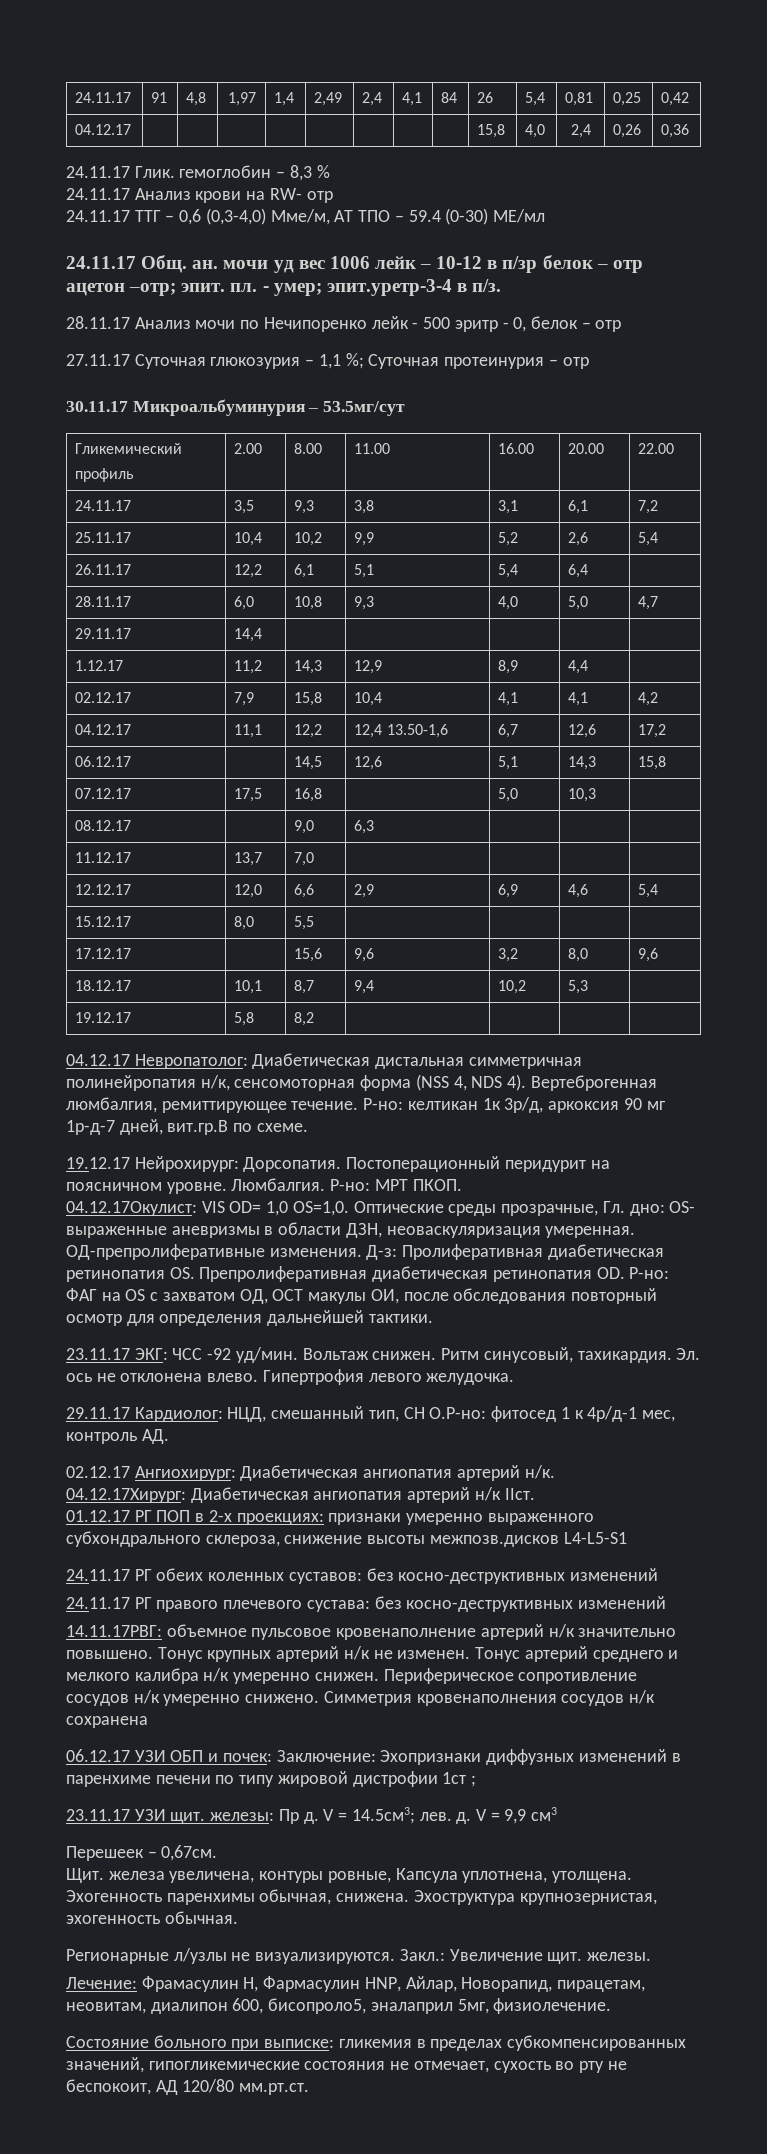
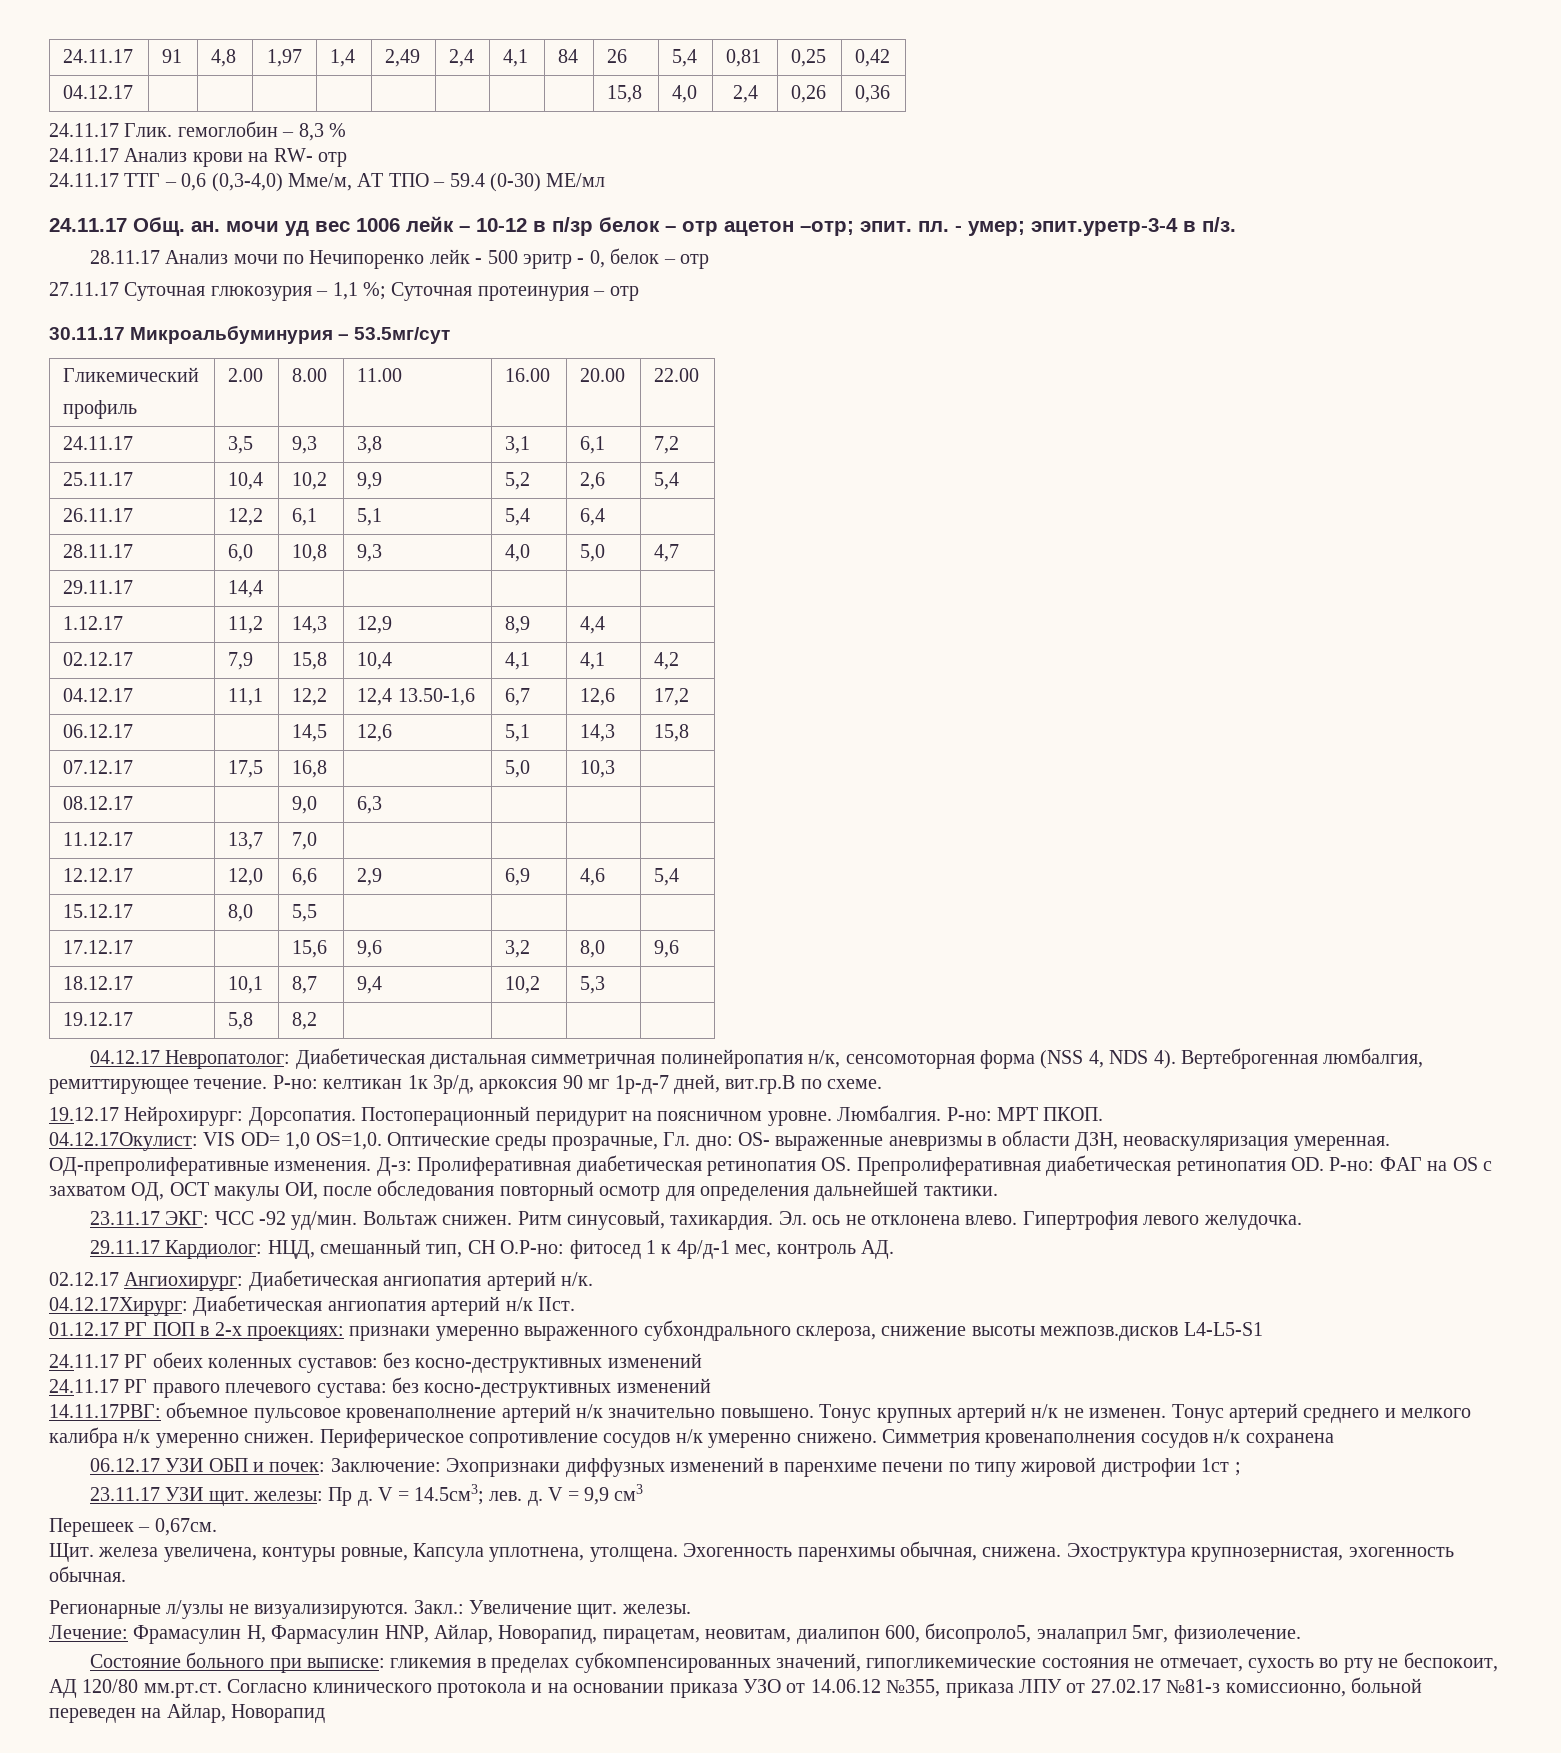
- Состояние больного при выписке: гликемия в пределах субкомпенсированных значений, гипогликемические состояния не отмечает, сухость во рту не беспокоит, АД 120/80 мм.рт.ст.
+ Состояние больного при выписке: гликемия в пределах субкомпенсированных значений, гипогликемические состояния не отмечает, сухость во рту не беспокоит, АД 120/80 мм.рт.ст. Согласно клинического протокола и на основании приказа УЗО от 14.06.12 №355, приказа ЛПУ от 27.02.17 №81-з комиссионно, больной переведен на Айлар, Новорапид

